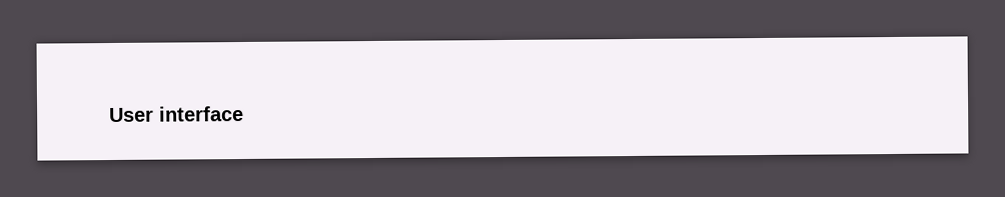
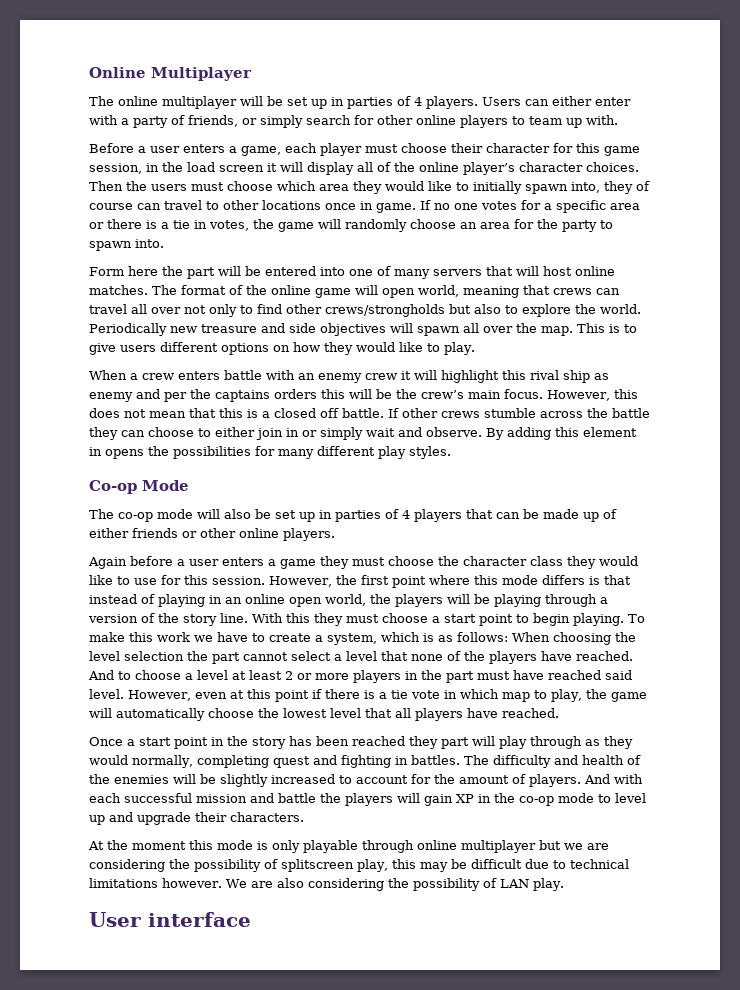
+ Online Multiplayer
+ The online multiplayer will be set up in parties of 4 players. Users can either enter with a party of friends, or simply search for other online players to team up with.
+ Before a user enters a game, each player must choose their character for this game session, in the load screen it will display all of the online player’s character choices. Then the users must choose which area they would like to initially spawn into, they of course can travel to other locations once in game. If no one votes for a specific area or there is a tie in votes, the game will randomly choose an area for the party to spawn into.
+ Form here the part will be entered into one of many servers that will host online matches. The format of the online game will open world, meaning that crews can travel all over not only to find other crews/strongholds but also to explore the world. Periodically new treasure and side objectives will spawn all over the map. This is to give users different options on how they would like to play.
+ When a crew enters battle with an enemy crew it will highlight this rival ship as enemy and per the captains orders this will be the crew’s main focus. However, this does not mean that this is a closed off battle. If other crews stumble across the battle they can choose to either join in or simply wait and observe. By adding this element in opens the possibilities for many different play styles.
+ Co-op Mode
+ The co-op mode will also be set up in parties of 4 players that can be made up of either friends or other online players.
+ Again before a user enters a game they must choose the character class they would like to use for this session. However, the first point where this mode differs is that instead of playing in an online open world, the players will be playing through a version of the story line. With this they must choose a start point to begin playing. To make this work we have to create a system, which is as follows: When choosing the level selection the part cannot select a level that none of the players have reached. And to choose a level at least 2 or more players in the part must have reached said level. However, even at this point if there is a tie vote in which map to play, the game will automatically choose the lowest level that all players have reached.
+ Once a start point in the story has been reached they part will play through as they would normally, completing quest and fighting in battles. The difficulty and health of the enemies will be slightly increased to account for the amount of players. And with each successful mission and battle the players will gain XP in the co-op mode to level up and upgrade their characters.
+ At the moment this mode is only playable through online multiplayer but we are considering the possibility of splitscreen play, this may be difficult due to technical limitations however. We are also considering the possibility of LAN play.

